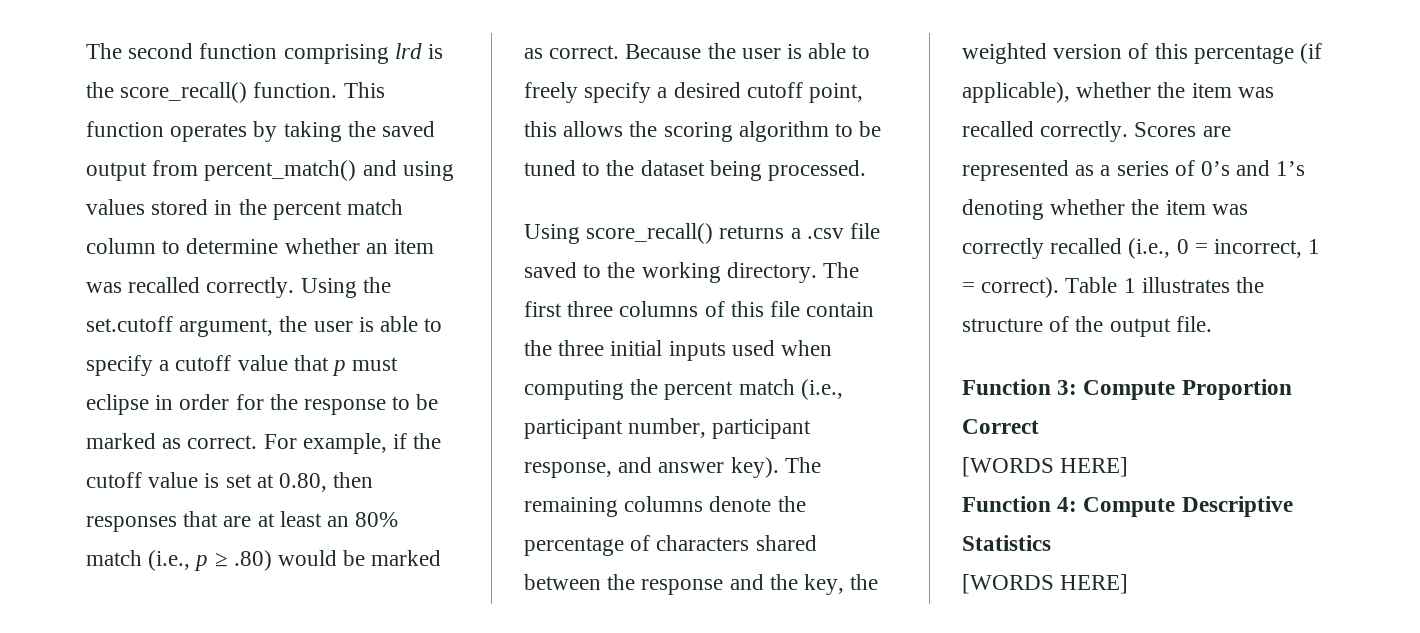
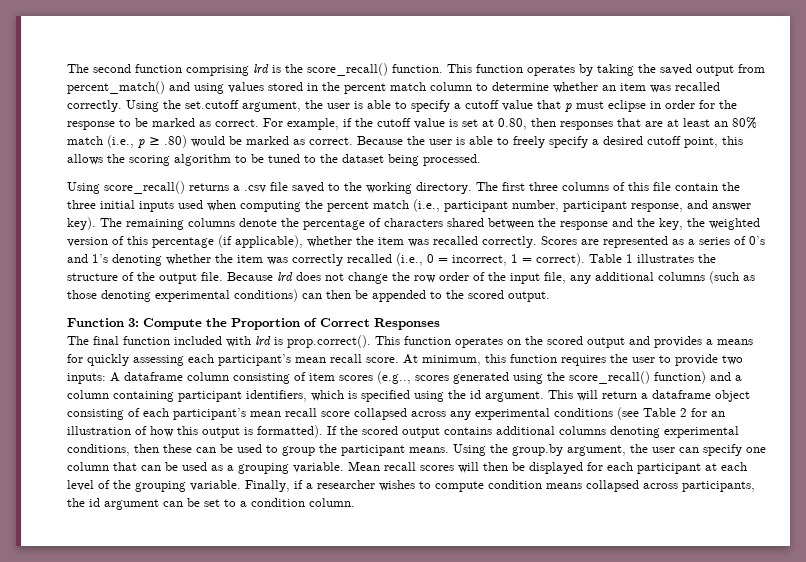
- Table 1 illustrates the structure of the output file.
- Function 3: Compute Proportion Correct
- [WORDS HERE]
- Function 4: Compute Descriptive Statistics
- [WORDS HERE]
+ Table 1 illustrates the structure of the output file. Because lrd does not change the row order of the input file, any additional columns (such as those denoting experimental conditions) can then be appended to the scored output.
+ Function 3: Compute the Proportion of Correct Responses
+ The final function included with lrd is prop.correct(). This function operates on the scored output and provides a means for quickly assessing each participant’s mean recall score. At minimum, this function requires the user to provide two inputs: A dataframe column consisting of item scores (e.g.., scores generated using the score_recall() function) and a column containing participant identifiers, which is specified using the id argument. This will return a dataframe object consisting of each participant’s mean recall score collapsed across any experimental conditions (see Table 2 for an illustration of how this output is formatted). If the scored output contains additional columns denoting experimental conditions, then these can be used to group the participant means. Using the group.by argument, the user can specify one column that can be used as a grouping variable. Mean recall scores will then be displayed for each participant at each level of the grouping variable. Finally, if a researcher wishes to compute condition means collapsed across participants, the id argument can be set to a condition column.

